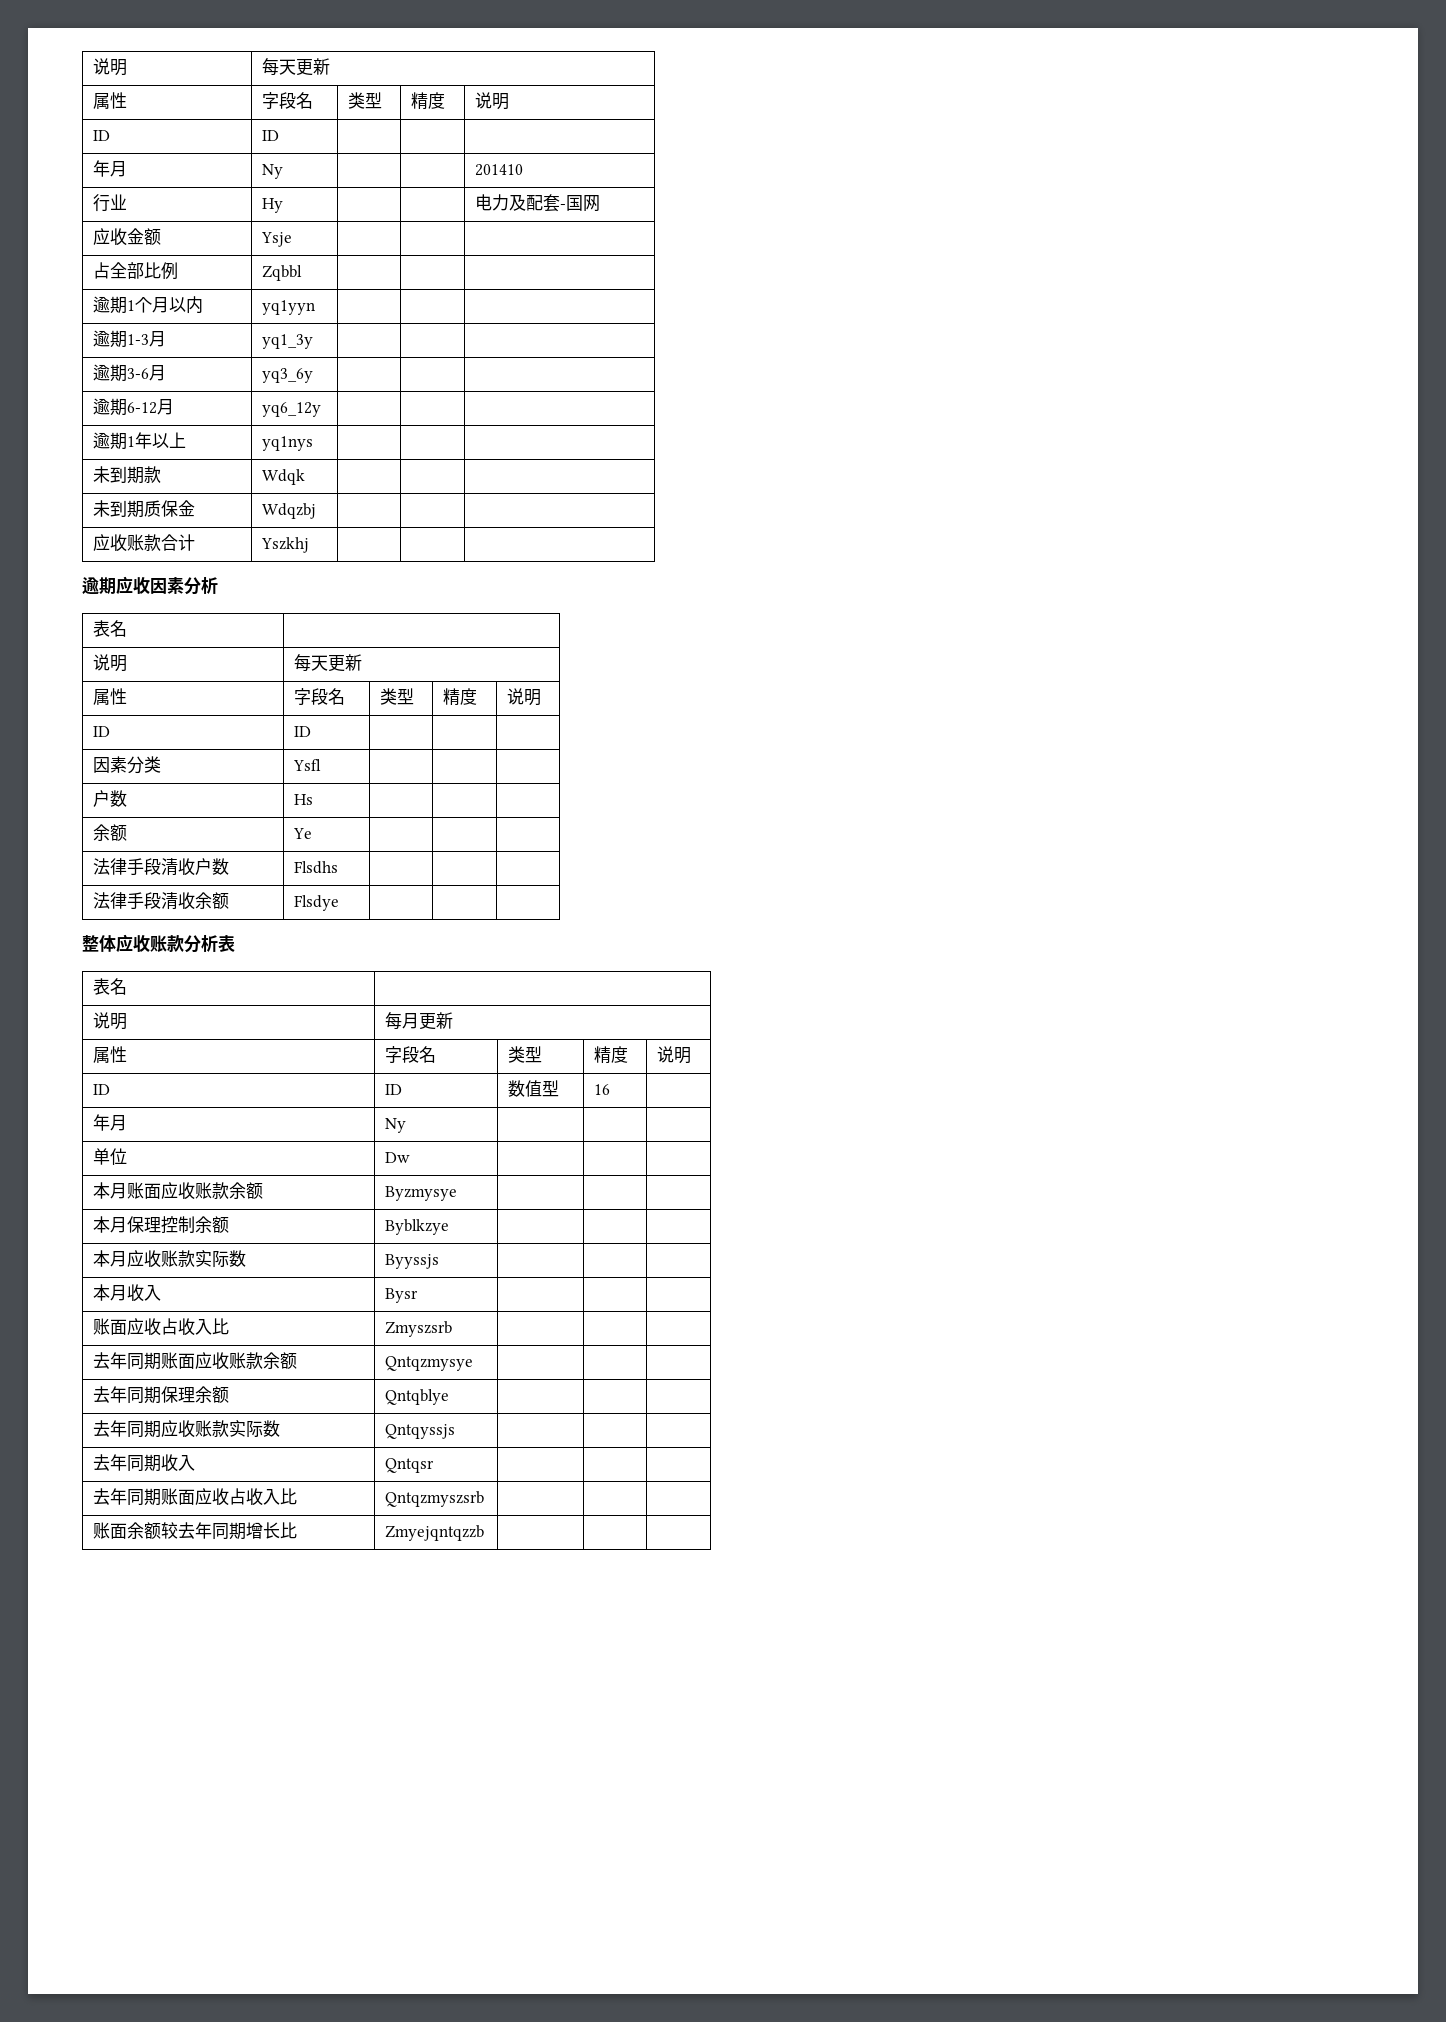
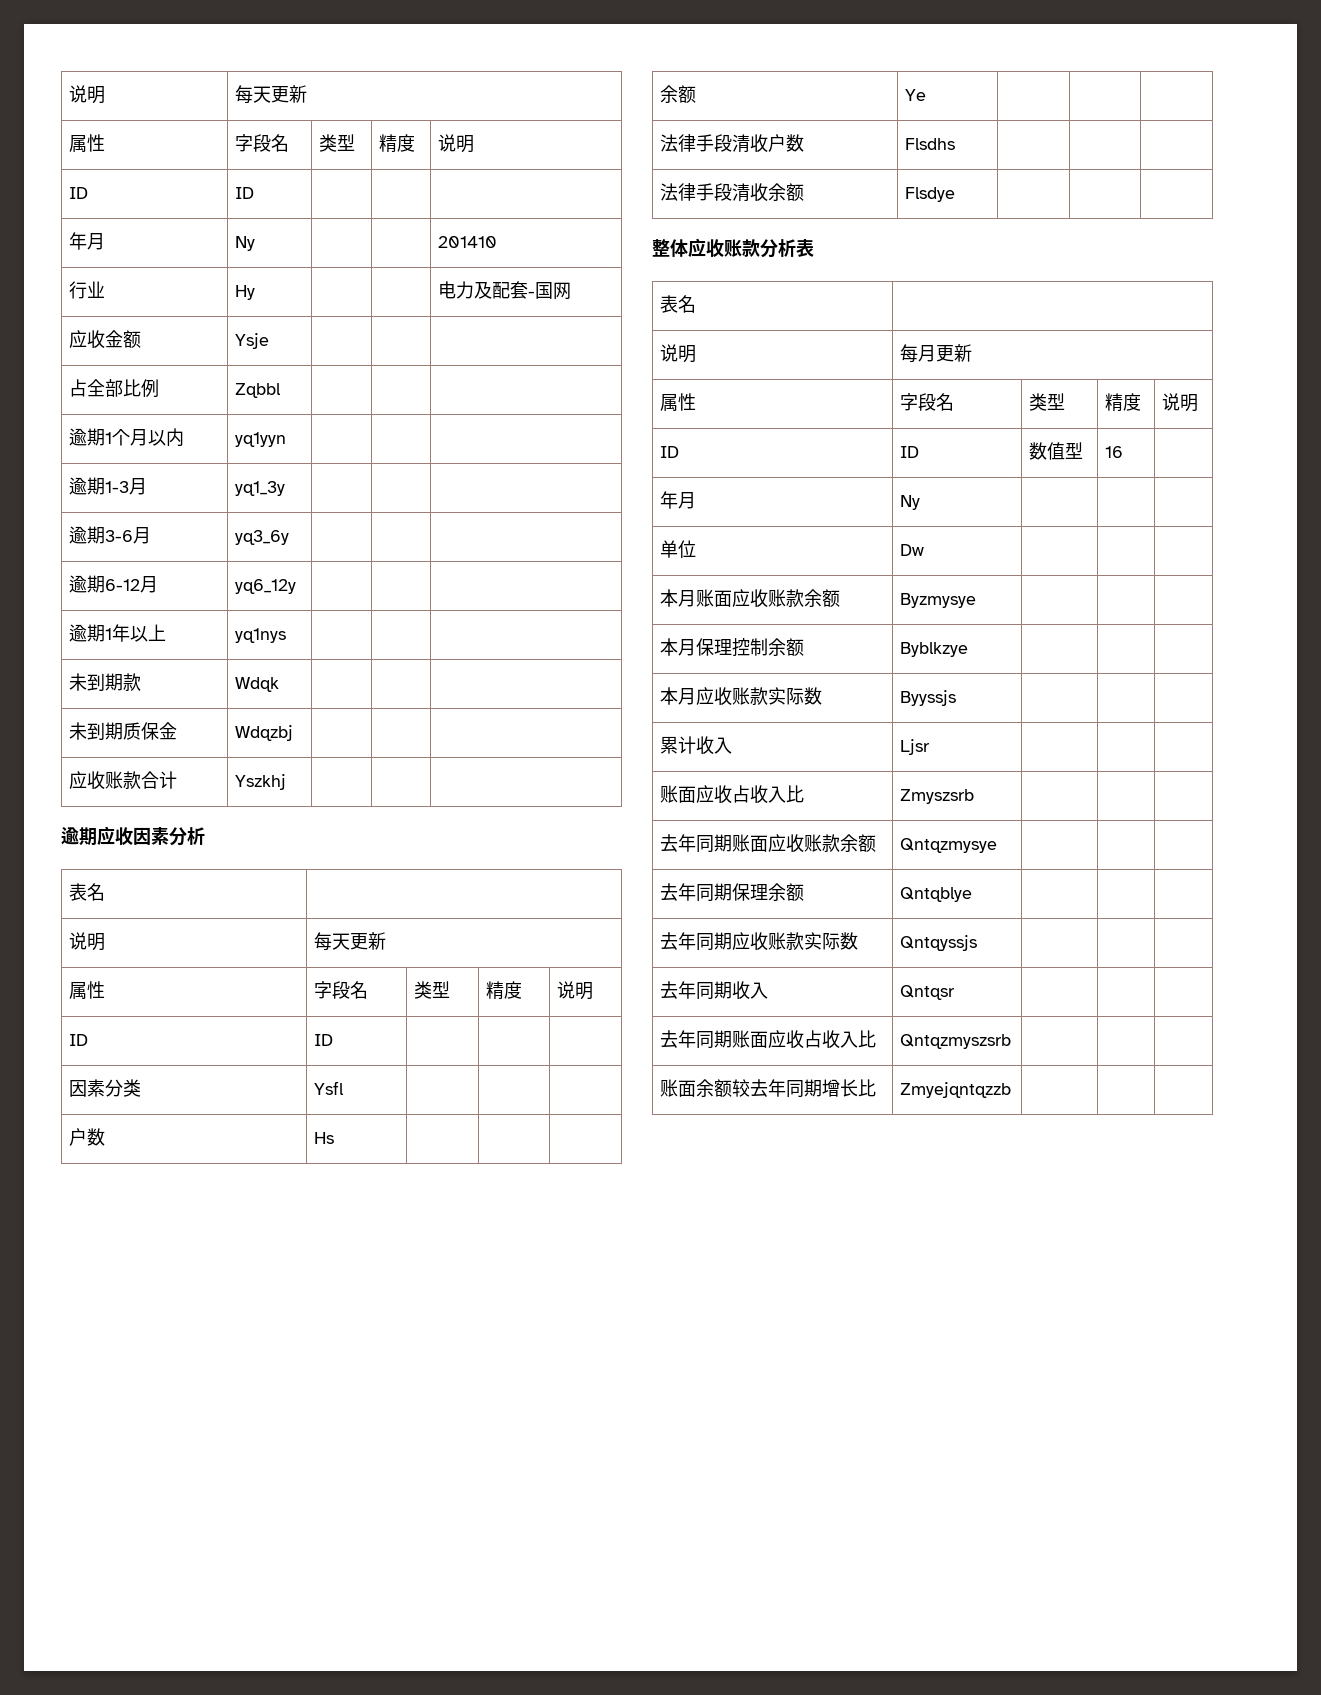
- 本月收入 | Bysr | | |
+ 累计收入 | Ljsr | | |

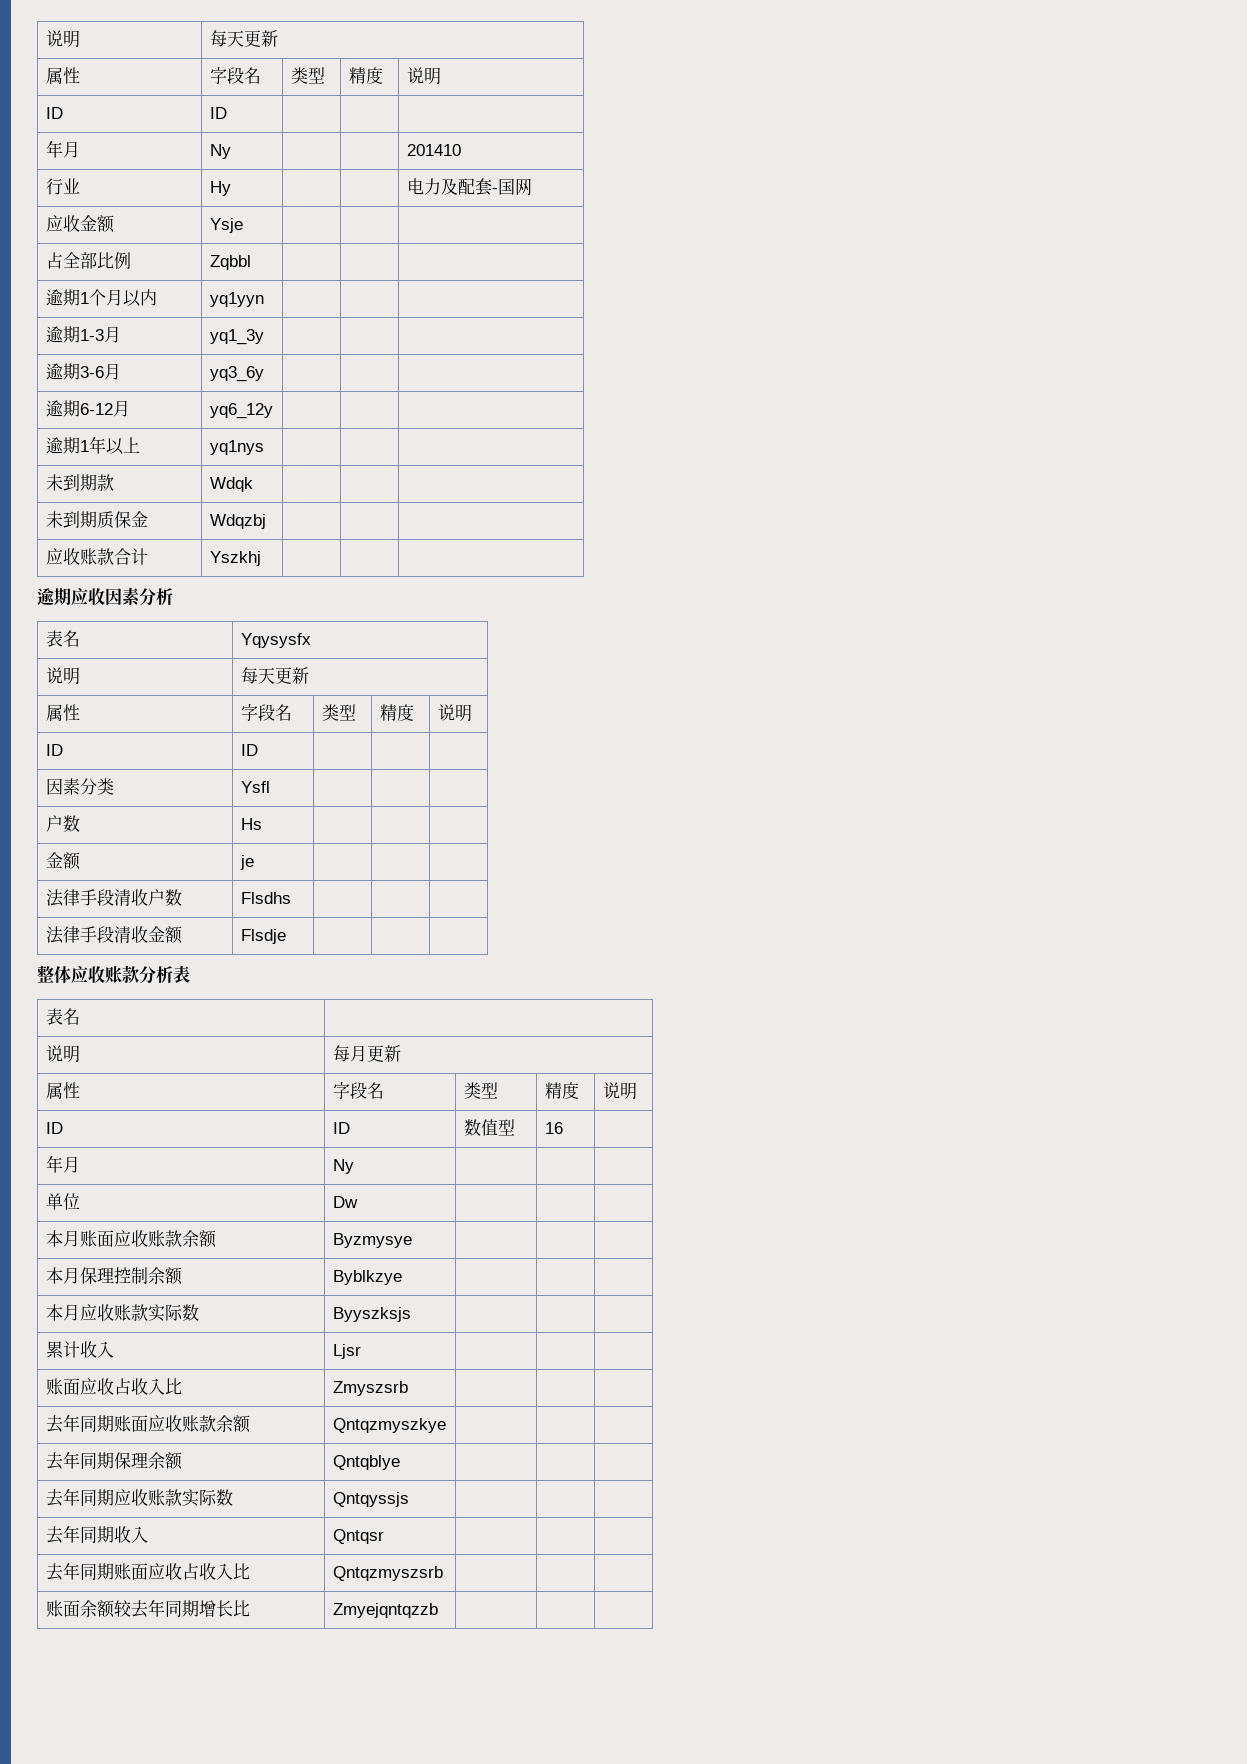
  逾期应收因素分析
- 表名 |
+ 表名 | Yqysysfx
- 余额 | Ye | | |
+ 金额 | je | | |
- 法律手段清收余额 | Flsdye | | |
+ 法律手段清收金额 | Flsdje | | |
- 本月应收账款实际数 | Byyssjs | | |
+ 本月应收账款实际数 | Byyszksjs | | |
- 去年同期账面应收账款余额 | Qntqzmysye | | |
+ 去年同期账面应收账款余额 | Qntqzmyszkye | | |

